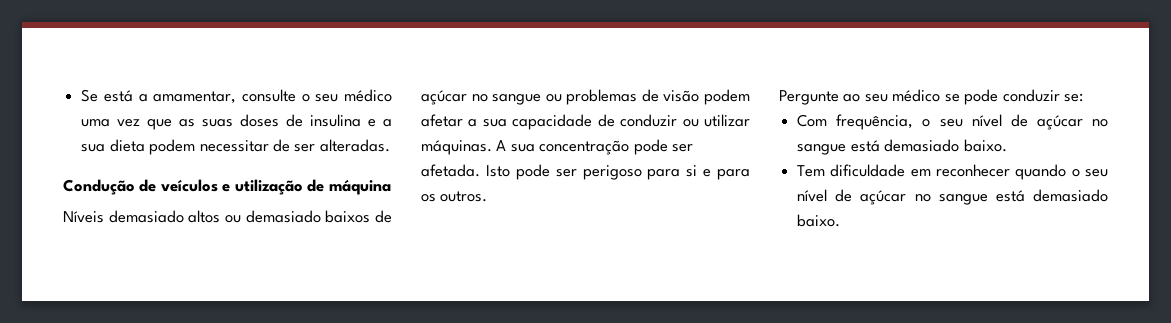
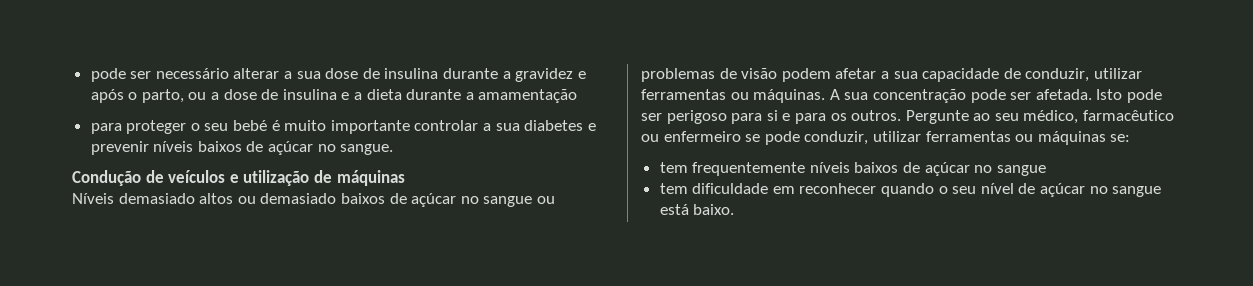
- Se está a amamentar, consulte o seu médico uma vez que as suas doses de insulina e a sua dieta podem necessitar de ser alteradas.
+ pode ser necessário alterar a sua dose de insulina durante a gravidez e após o parto, ou a dose de insulina e a dieta durante a amamentação
+ para proteger o seu bebé é muito importante controlar a sua diabetes e prevenir níveis baixos de açúcar no sangue.
- Condução de veículos e utilização de máquina
+ Condução de veículos e utilização de máquinas
- Níveis demasiado altos ou demasiado baixos de açúcar no sangue ou problemas de visão podem afetar a sua capacidade de conduzir ou utilizar máquinas.
+ Níveis demasiado altos ou demasiado baixos de açúcar no sangue ou problemas de visão podem afetar a sua capacidade de conduzir, utilizar ferramentas ou máquinas.
- Isto pode ser perigoso para si e para os outros.
- Pergunte ao seu médico se pode conduzir se:
- Com frequência, o seu nível de açúcar no sangue está demasiado baixo.
- Tem dificuldade em reconhecer quando o seu nível de açúcar no sangue está demasiado baixo.
+ Isto pode ser perigoso para si e para os outros. Pergunte ao seu médico, farmacêutico ou enfermeiro se pode conduzir, utilizar ferramentas ou máquinas se:
+ tem frequentemente níveis baixos de açúcar no sangue
+ tem dificuldade em reconhecer quando o seu nível de açúcar no sangue está baixo.

